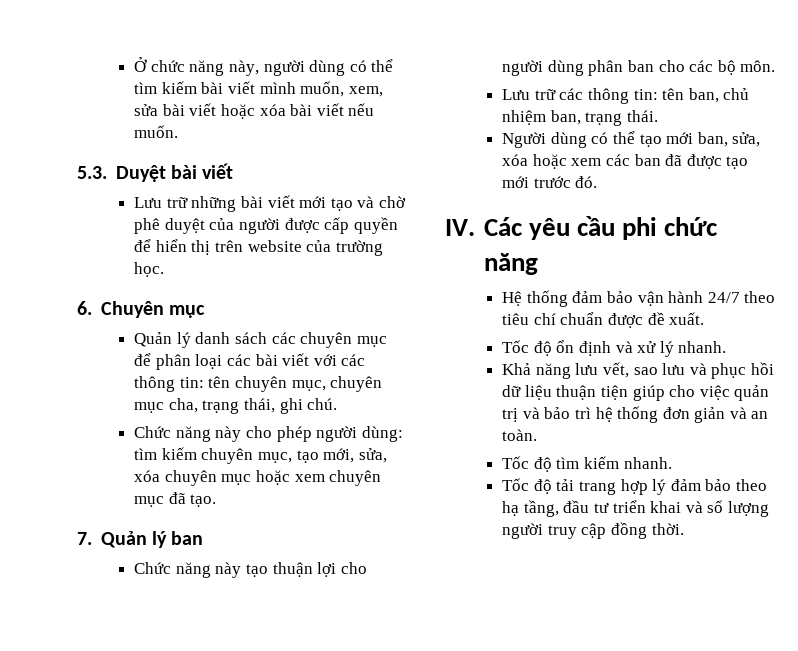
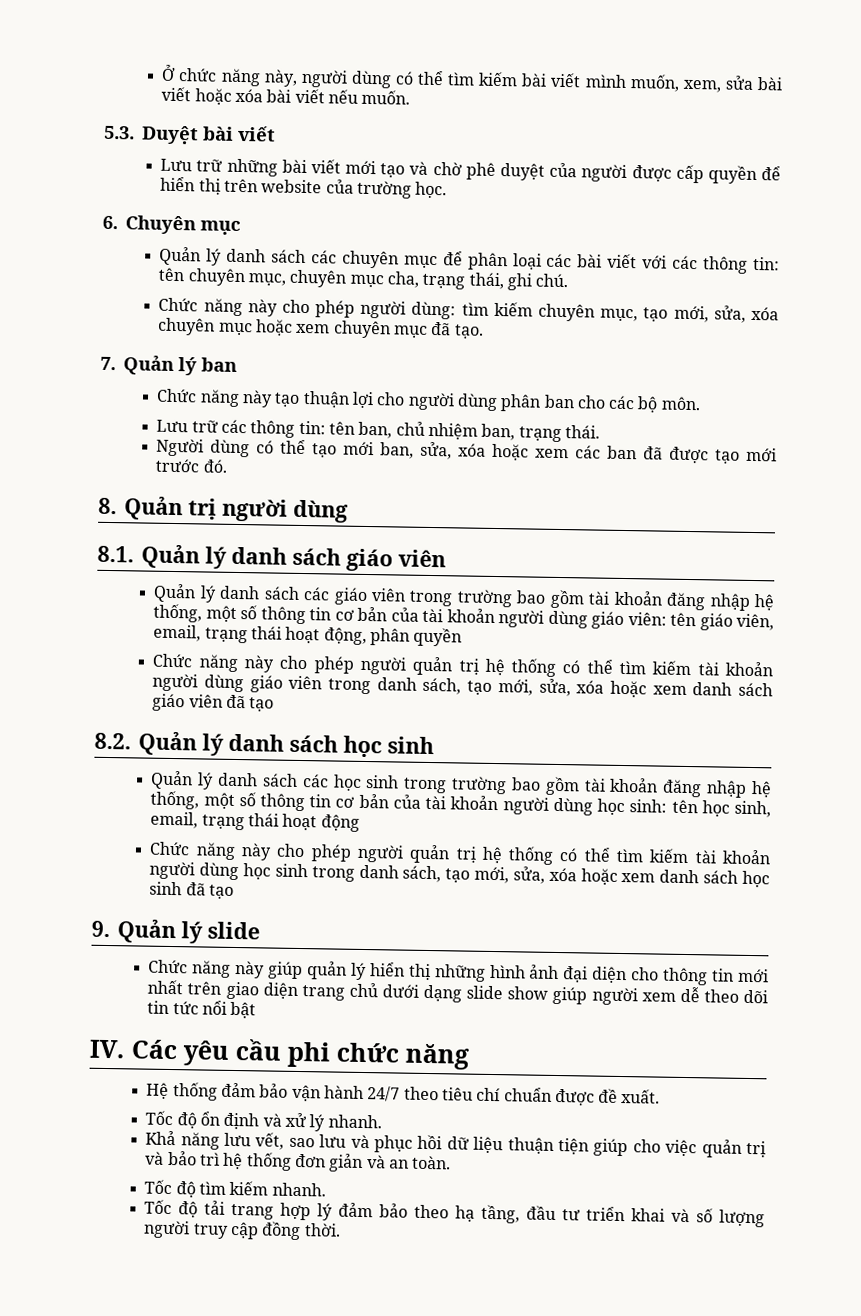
+ 8. Quản trị người dùng
+ 8.1. Quản lý danh sách giáo viên
+ Quản lý danh sách các giáo viên trong trường bao gồm tài khoản đăng nhập hệ thống, một số thông tin cơ bản của tài khoản người dùng giáo viên: tên giáo viên, email, trạng thái hoạt động, phân quyền
+ Chức năng này cho phép người quản trị hệ thống có thể tìm kiếm tài khoản người dùng giáo viên trong danh sách, tạo mới, sửa, xóa hoặc xem danh sách giáo viên đã tạo
+ 8.2. Quản lý danh sách học sinh
+ Quản lý danh sách các học sinh trong trường bao gồm tài khoản đăng nhập hệ thống, một số thông tin cơ bản của tài khoản người dùng học sinh: tên học sinh, email, trạng thái hoạt động
+ Chức năng này cho phép người quản trị hệ thống có thể tìm kiếm tài khoản người dùng học sinh trong danh sách, tạo mới, sửa, xóa hoặc xem danh sách học sinh đã tạo
+ 9. Quản lý slide
+ Chức năng này giúp quản lý hiển thị những hình ảnh đại diện cho thông tin mới nhất trên giao diện trang chủ dưới dạng slide show giúp người xem dễ theo dõi tin tức nổi bật

